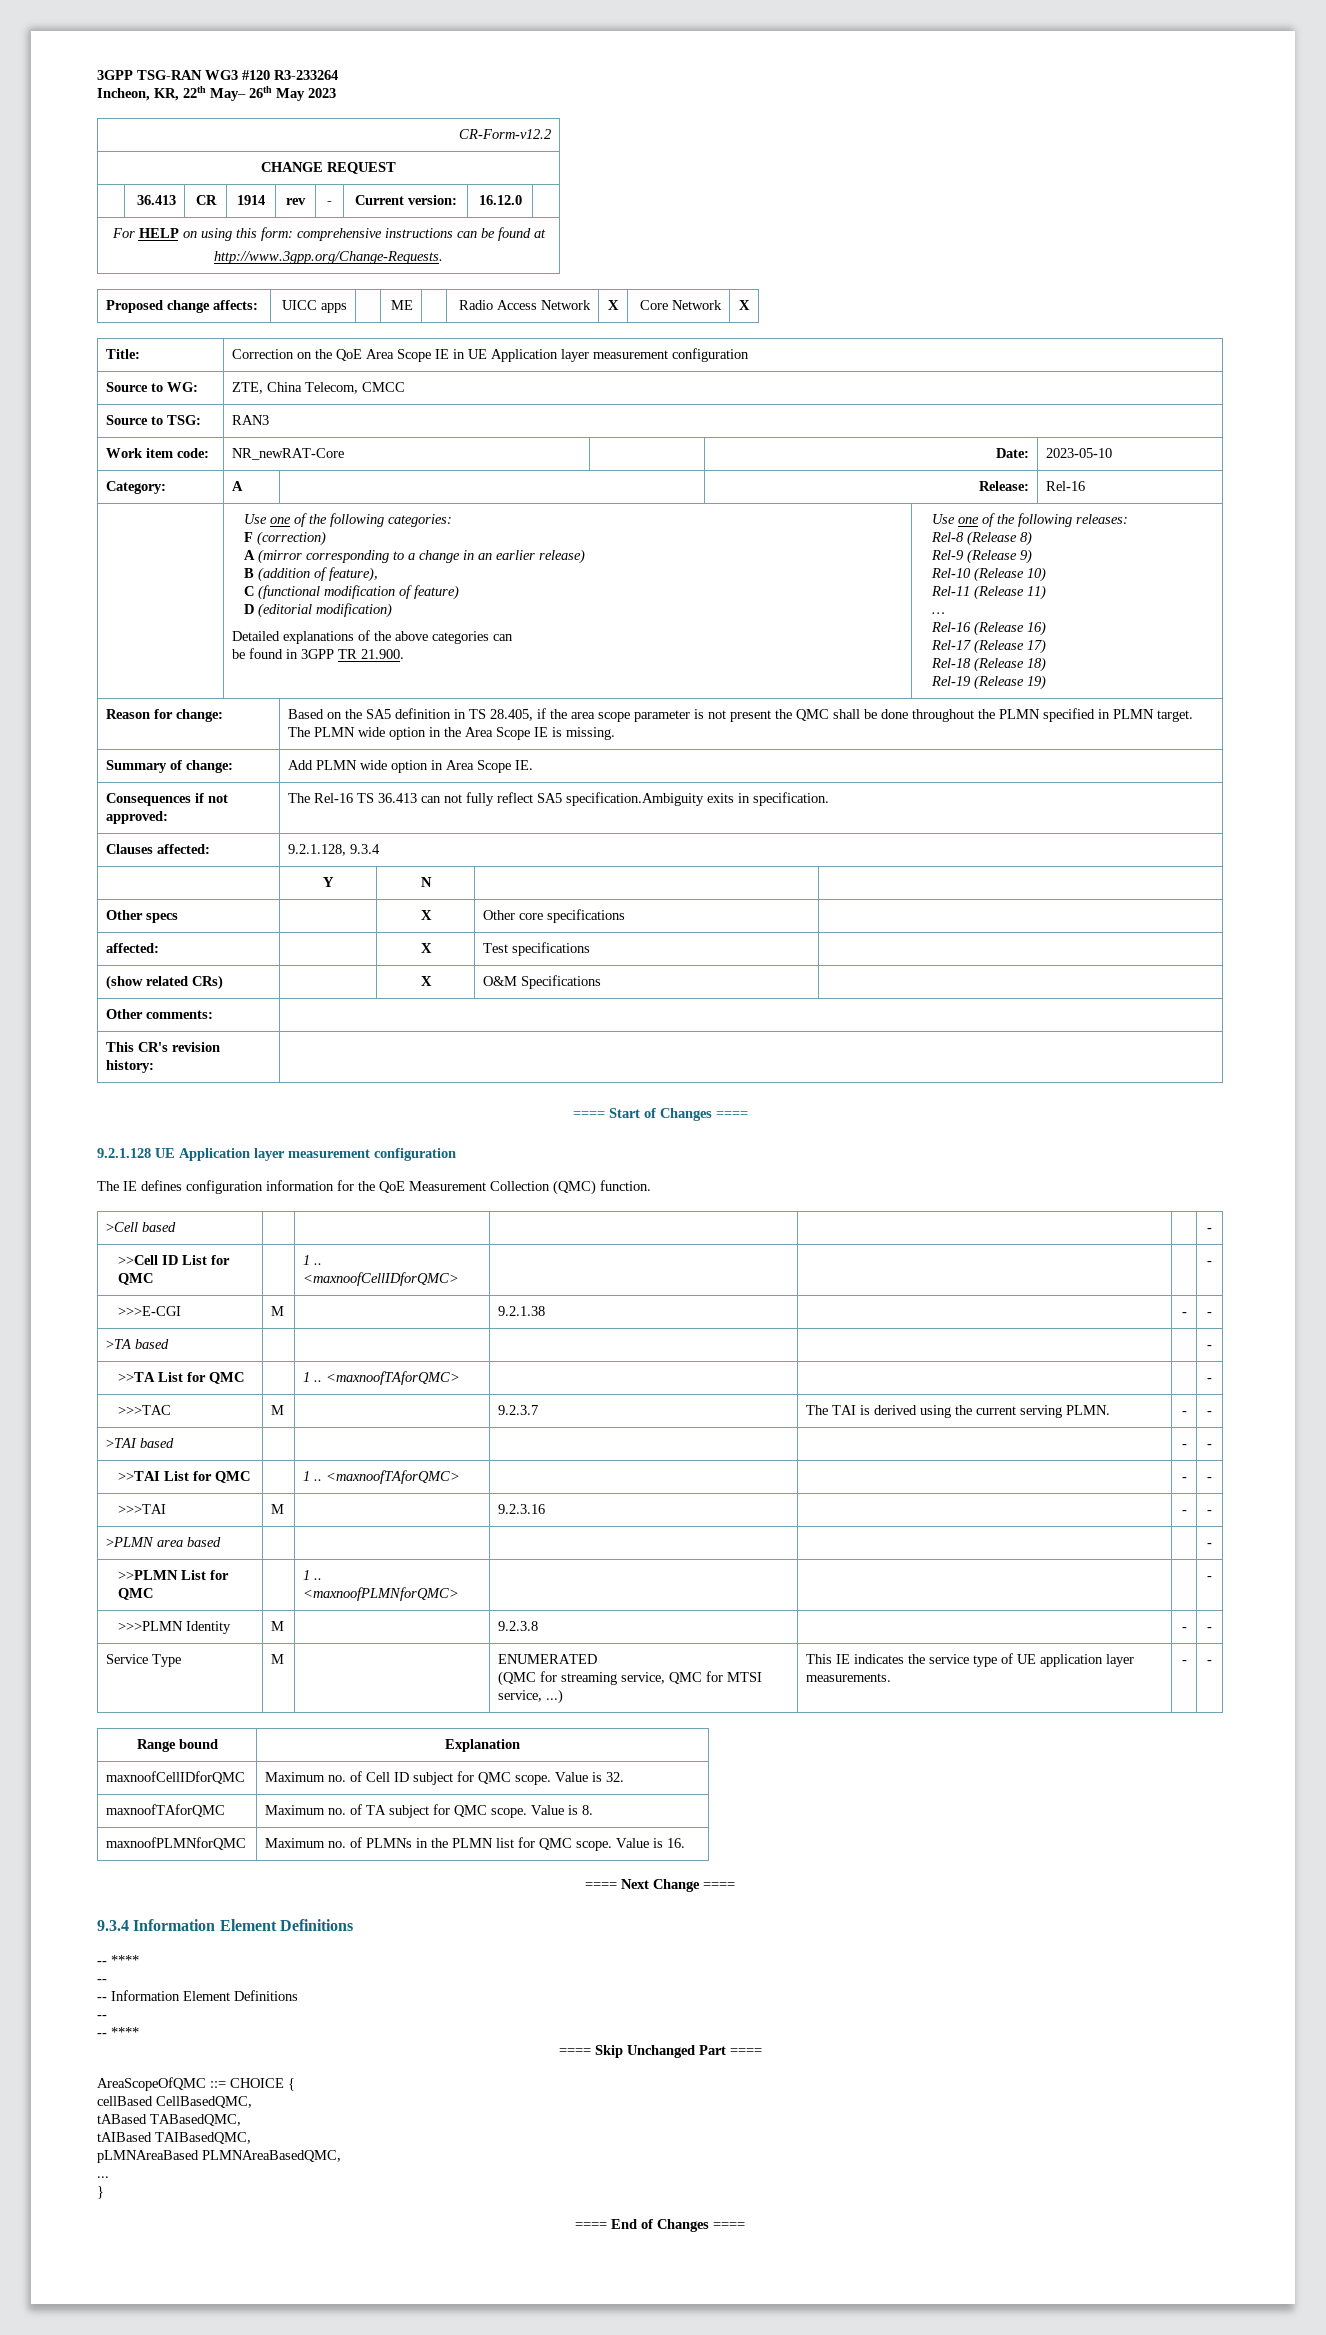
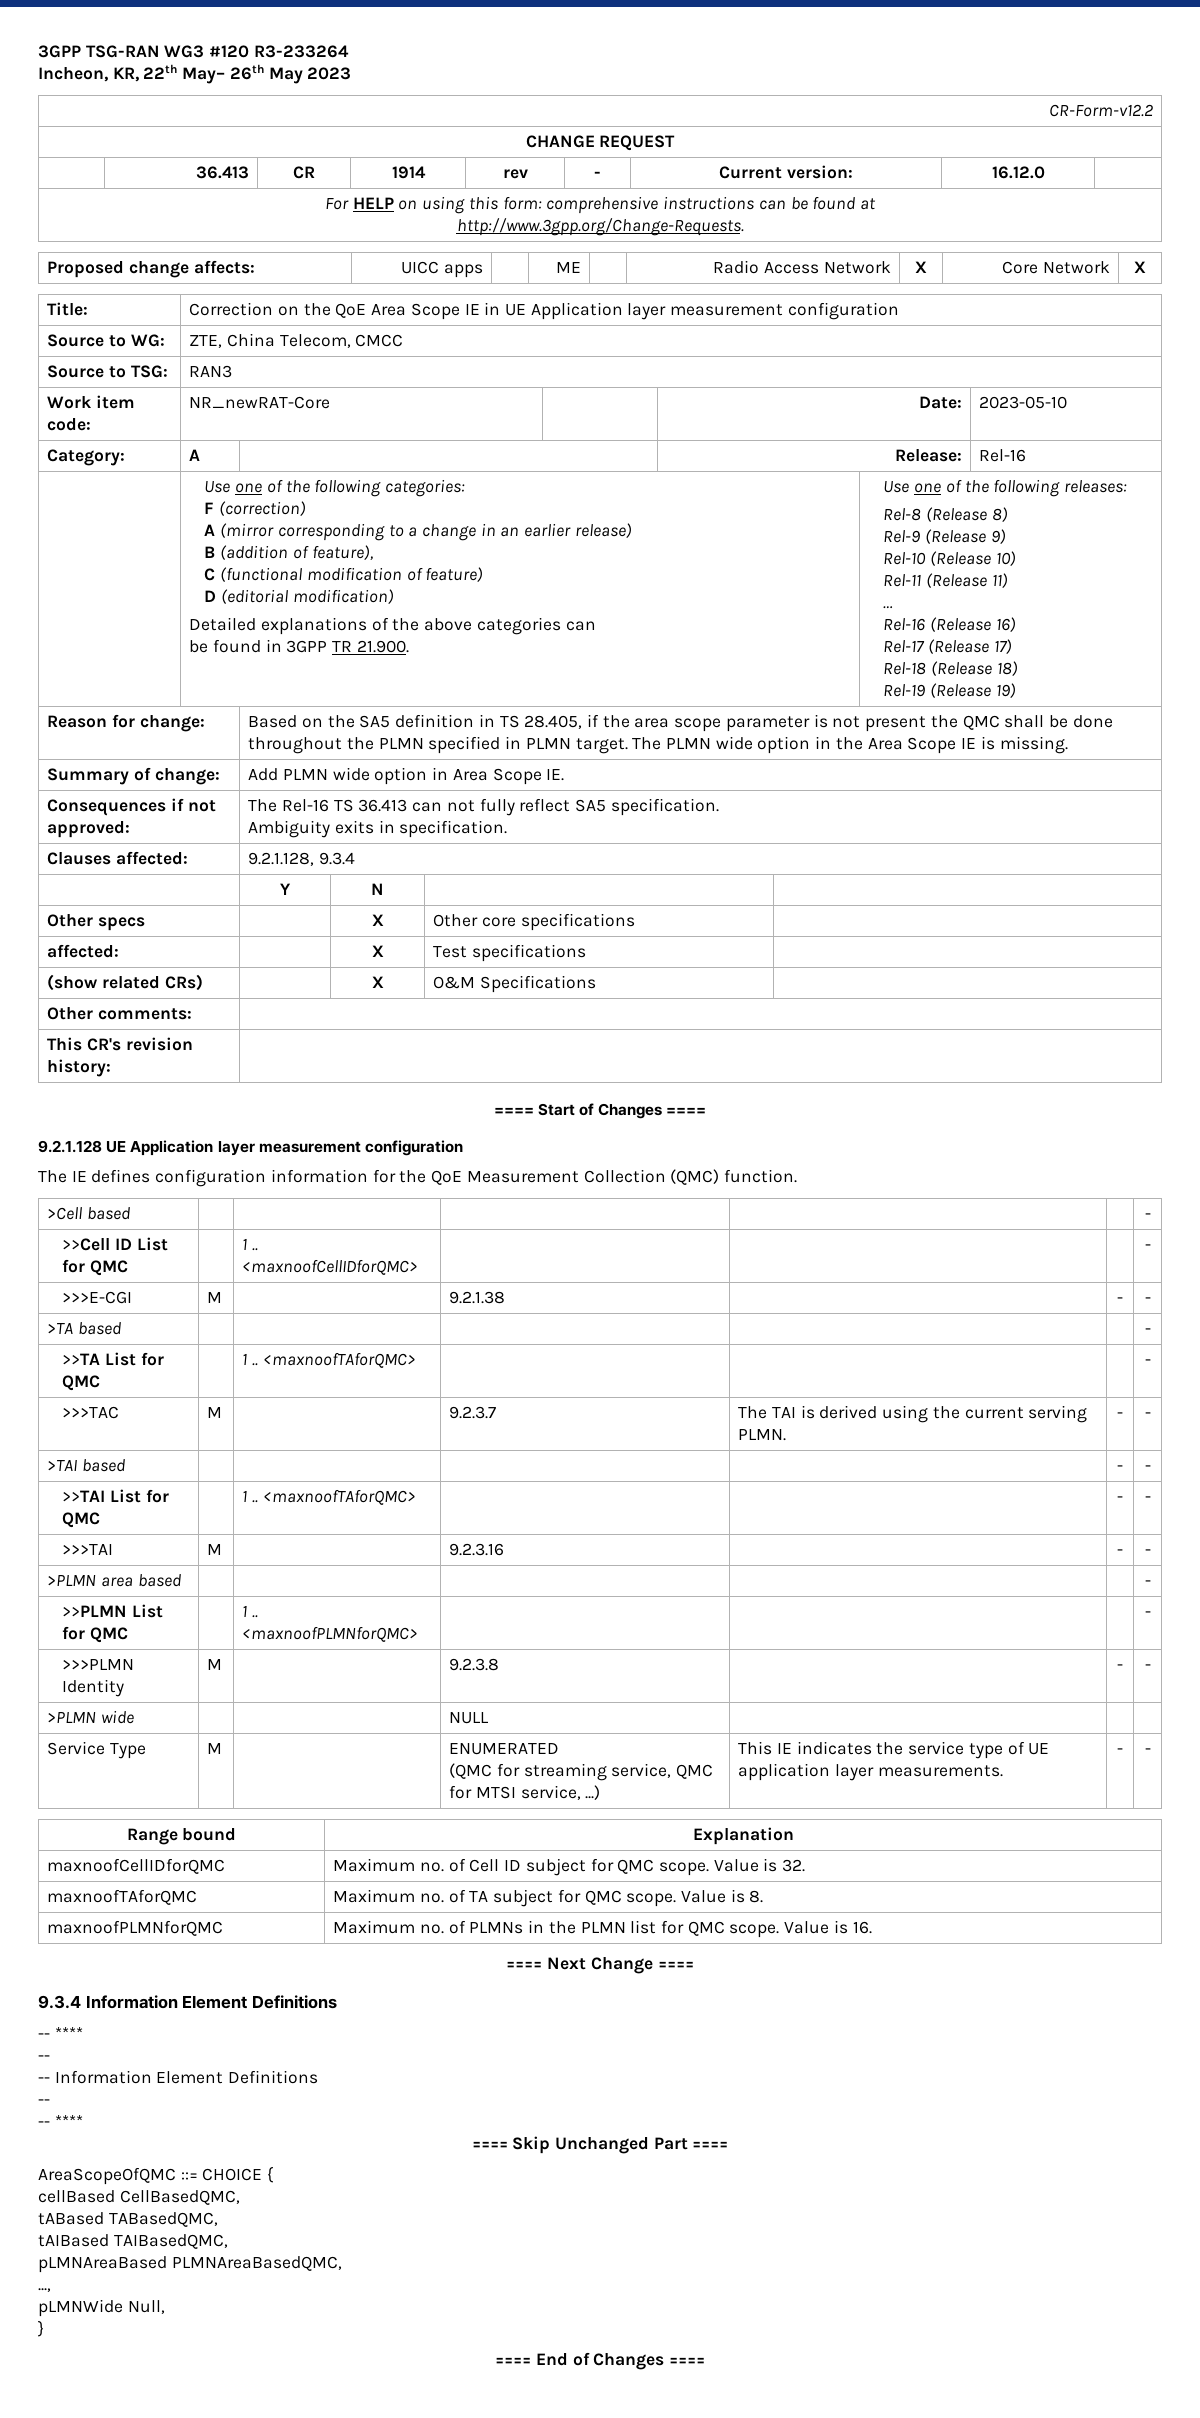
- Consequences if not approved: | The Rel-16 TS 36.413 can not fully reflect SA5 specification.Ambiguity exits in specification.
+ Consequences if not approved: | The Rel-16 TS 36.413 can not fully reflect SA5 specification.
+ Ambiguity exits in specification.
+ >PLMN wide | | | NULL | | |
  pLMNAreaBased PLMNAreaBasedQMC,
- ...
+ ...,
+ pLMNWide Null,

